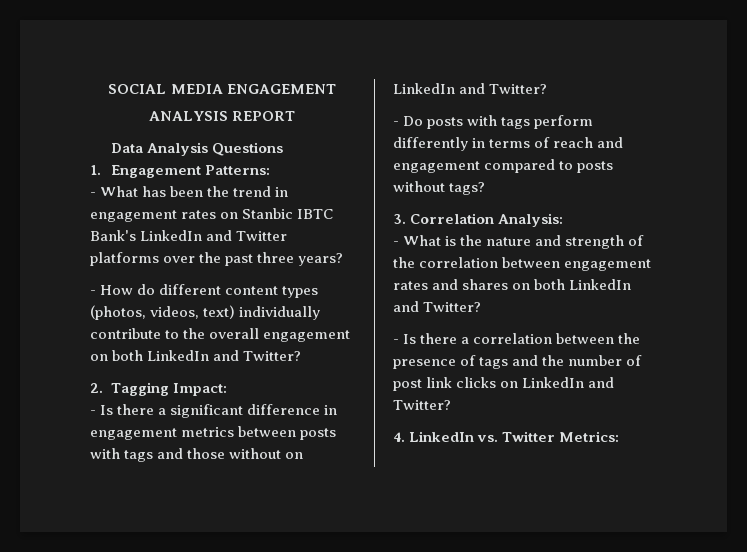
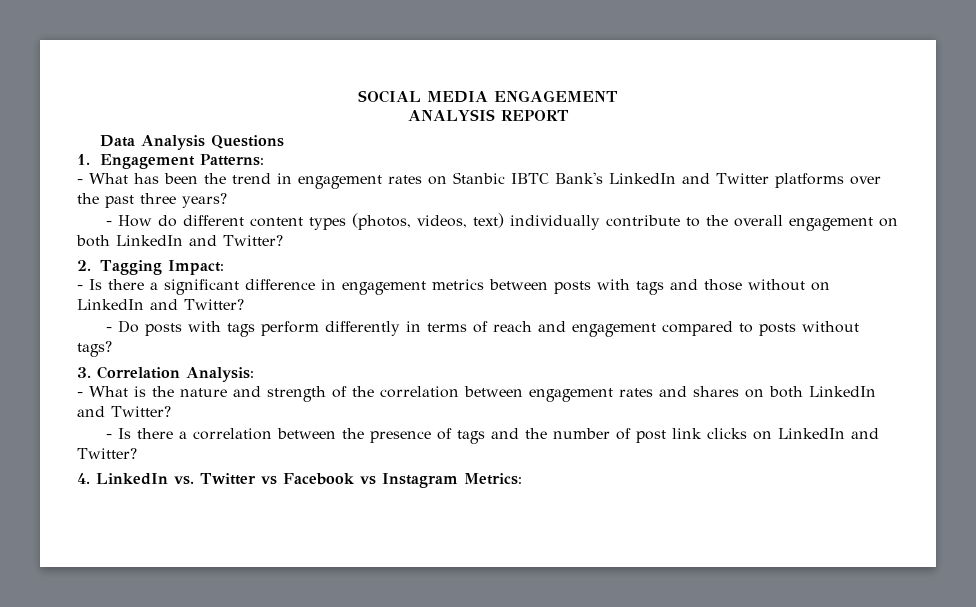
- 4. LinkedIn vs. Twitter Metrics:
+ 4. LinkedIn vs. Twitter vs Facebook vs Instagram Metrics:

